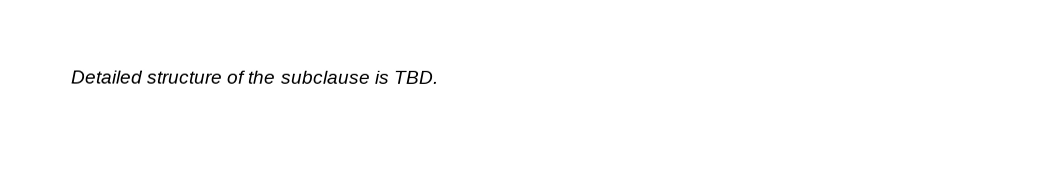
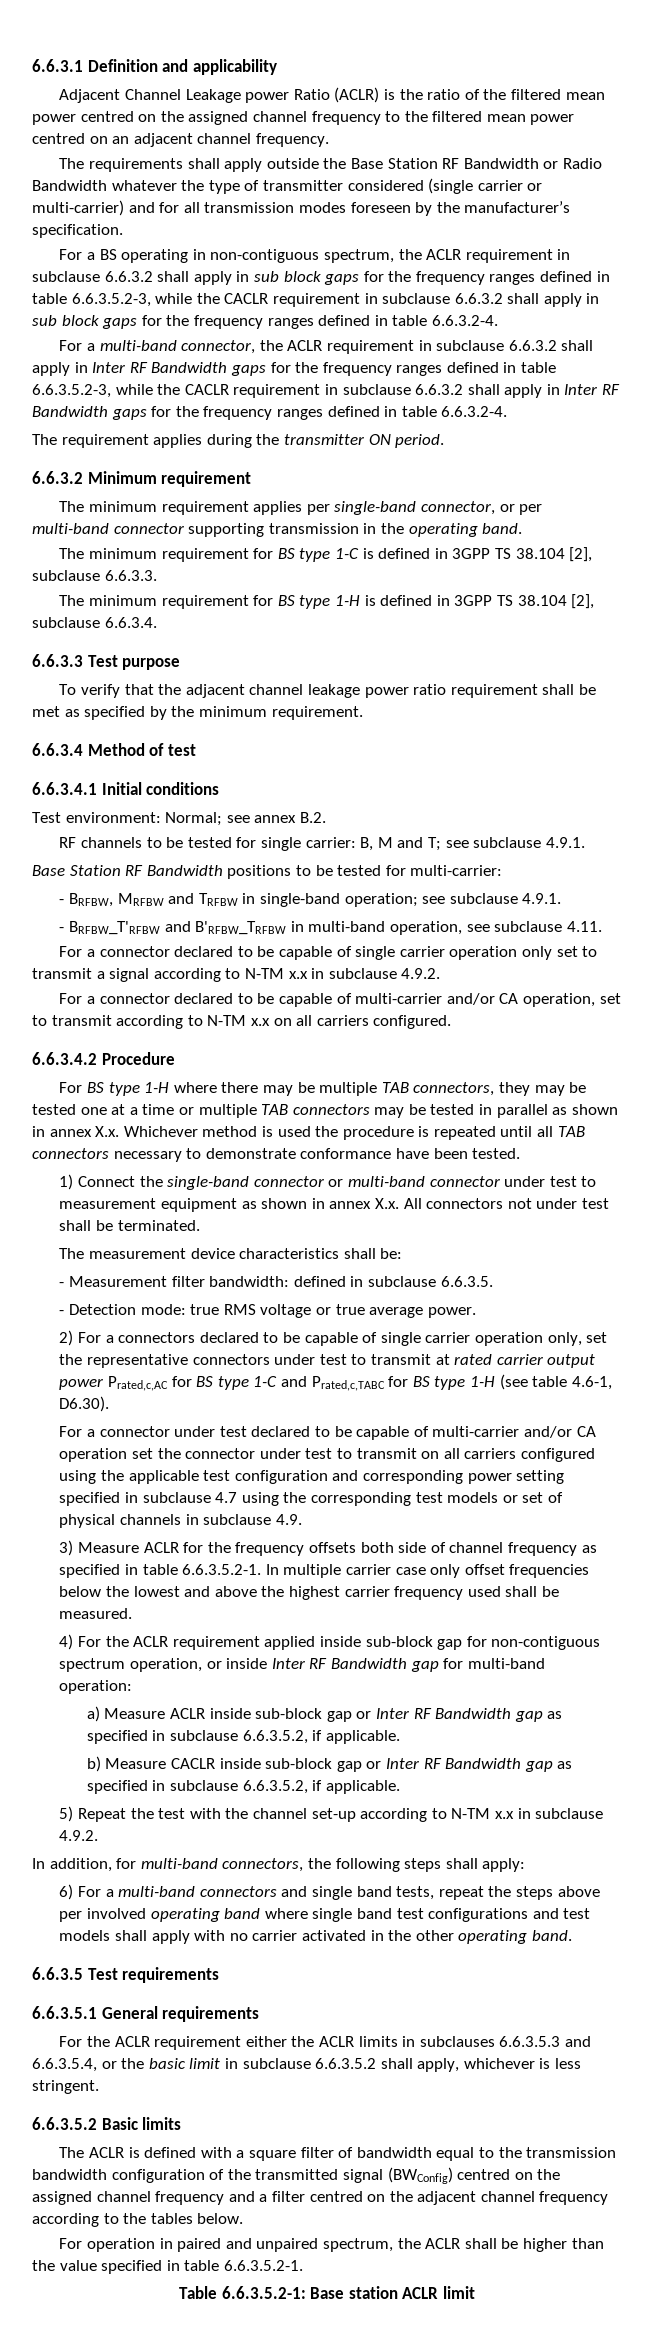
- Detailed structure of the subclause is TBD.
+ 6.6.3.1 Definition and applicability
+ Adjacent Channel Leakage power Ratio (ACLR) is the ratio of the filtered mean power centred on the assigned channel frequency to the filtered mean power centred on an adjacent channel frequency.
+ The requirements shall apply outside the Base Station RF Bandwidth or Radio Bandwidth whatever the type of transmitter considered (single carrier or multi-carrier) and for all transmission modes foreseen by the manufacturer’s specification.
+ For a BS operating in non-contiguous spectrum, the ACLR requirement in subclause 6.6.3.2 shall apply in sub block gaps for the frequency ranges defined in table 6.6.3.5.2-3, while the CACLR requirement in subclause 6.6.3.2 shall apply in sub block gaps for the frequency ranges defined in table 6.6.3.2-4.
+ For a multi-band connector, the ACLR requirement in subclause 6.6.3.2 shall apply in Inter RF Bandwidth gaps for the frequency ranges defined in table 6.6.3.5.2-3, while the CACLR requirement in subclause 6.6.3.2 shall apply in Inter RF Bandwidth gaps for the frequency ranges defined in table 6.6.3.2-4.
+ The requirement applies during the transmitter ON period.
+ 6.6.3.2 Minimum requirement
+ The minimum requirement applies per single-band connector, or per multi-band connector supporting transmission in the operating band.
+ The minimum requirement for BS type 1-C is defined in 3GPP TS 38.104 [2], subclause 6.6.3.3.
+ The minimum requirement for BS type 1-H is defined in 3GPP TS 38.104 [2], subclause 6.6.3.4.
+ 6.6.3.3 Test purpose
+ To verify that the adjacent channel leakage power ratio requirement shall be met as specified by the minimum requirement.
+ 6.6.3.4 Method of test
+ 6.6.3.4.1 Initial conditions
+ Test environment: Normal; see annex B.2.
+ RF channels to be tested for single carrier: B, M and T; see subclause 4.9.1.
+ Base Station RF Bandwidth positions to be tested for multi-carrier:
+ - BRFBW, MRFBW and TRFBW in single-band operation; see subclause 4.9.1.
+ - BRFBW_T'RFBW and B'RFBW_TRFBW in multi-band operation, see subclause 4.11.
+ For a connector declared to be capable of single carrier operation only set to transmit a signal according to N-TM x.x in subclause 4.9.2.
+ For a connector declared to be capable of multi-carrier and/or CA operation, set to transmit according to N-TM x.x on all carriers configured.
+ 6.6.3.4.2 Procedure
+ For BS type 1-H where there may be multiple TAB connectors, they may be tested one at a time or multiple TAB connectors may be tested in parallel as shown in annex X.x. Whichever method is used the procedure is repeated until all TAB connectors necessary to demonstrate conformance have been tested.
+ 1) Connect the single-band connector or multi-band connector under test to measurement equipment as shown in annex X.x. All connectors not under test shall be terminated.
+ The measurement device characteristics shall be:
+ - Measurement filter bandwidth: defined in subclause 6.6.3.5.
+ - Detection mode: true RMS voltage or true average power.
+ 2) For a connectors declared to be capable of single carrier operation only, set the representative connectors under test to transmit at rated carrier output power Prated,c,AC for BS type 1-C and Prated,c,TABC for BS type 1-H (see table 4.6-1, D6.30).
+ For a connector under test declared to be capable of multi-carrier and/or CA operation set the connector under test to transmit on all carriers configured using the applicable test configuration and corresponding power setting specified in subclause 4.7 using the corresponding test models or set of physical channels in subclause 4.9.
+ 3) Measure ACLR for the frequency offsets both side of channel frequency as specified in table 6.6.3.5.2-1. In multiple carrier case only offset frequencies below the lowest and above the highest carrier frequency used shall be measured.
+ 4) For the ACLR requirement applied inside sub-block gap for non-contiguous spectrum operation, or inside Inter RF Bandwidth gap for multi-band operation:
+ a) Measure ACLR inside sub-block gap or Inter RF Bandwidth gap as specified in subclause 6.6.3.5.2, if applicable.
+ b) Measure CACLR inside sub-block gap or Inter RF Bandwidth gap as specified in subclause 6.6.3.5.2, if applicable.
+ 5) Repeat the test with the channel set-up according to N-TM x.x in subclause 4.9.2.
+ In addition, for multi-band connectors, the following steps shall apply:
+ 6) For a multi-band connectors and single band tests, repeat the steps above per involved operating band where single band test configurations and test models shall apply with no carrier activated in the other operating band.
+ 6.6.3.5 Test requirements
+ 6.6.3.5.1 General requirements
+ For the ACLR requirement either the ACLR limits in subclauses 6.6.3.5.3 and 6.6.3.5.4, or the basic limit in subclause 6.6.3.5.2 shall apply, whichever is less stringent.
+ 6.6.3.5.2 Basic limits
+ The ACLR is defined with a square filter of bandwidth equal to the transmission bandwidth configuration of the transmitted signal (BWConfig) centred on the assigned channel frequency and a filter centred on the adjacent channel frequency according to the tables below.
+ For operation in paired and unpaired spectrum, the ACLR shall be higher than the value specified in table 6.6.3.5.2-1.
+ Table 6.6.3.5.2-1: Base station ACLR limit

